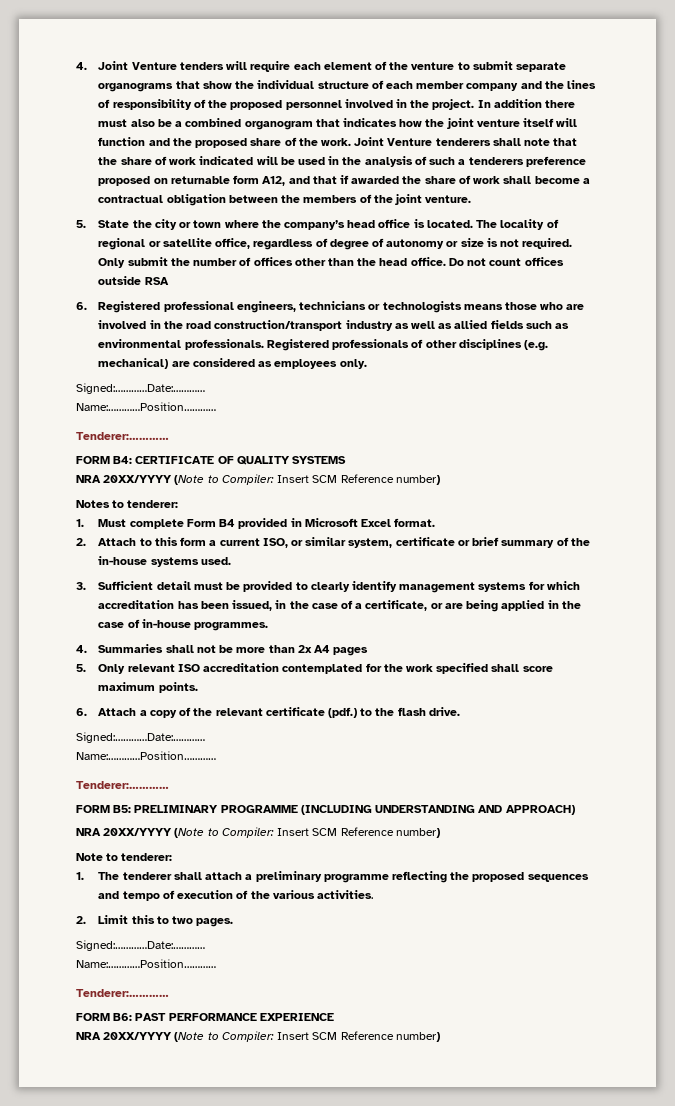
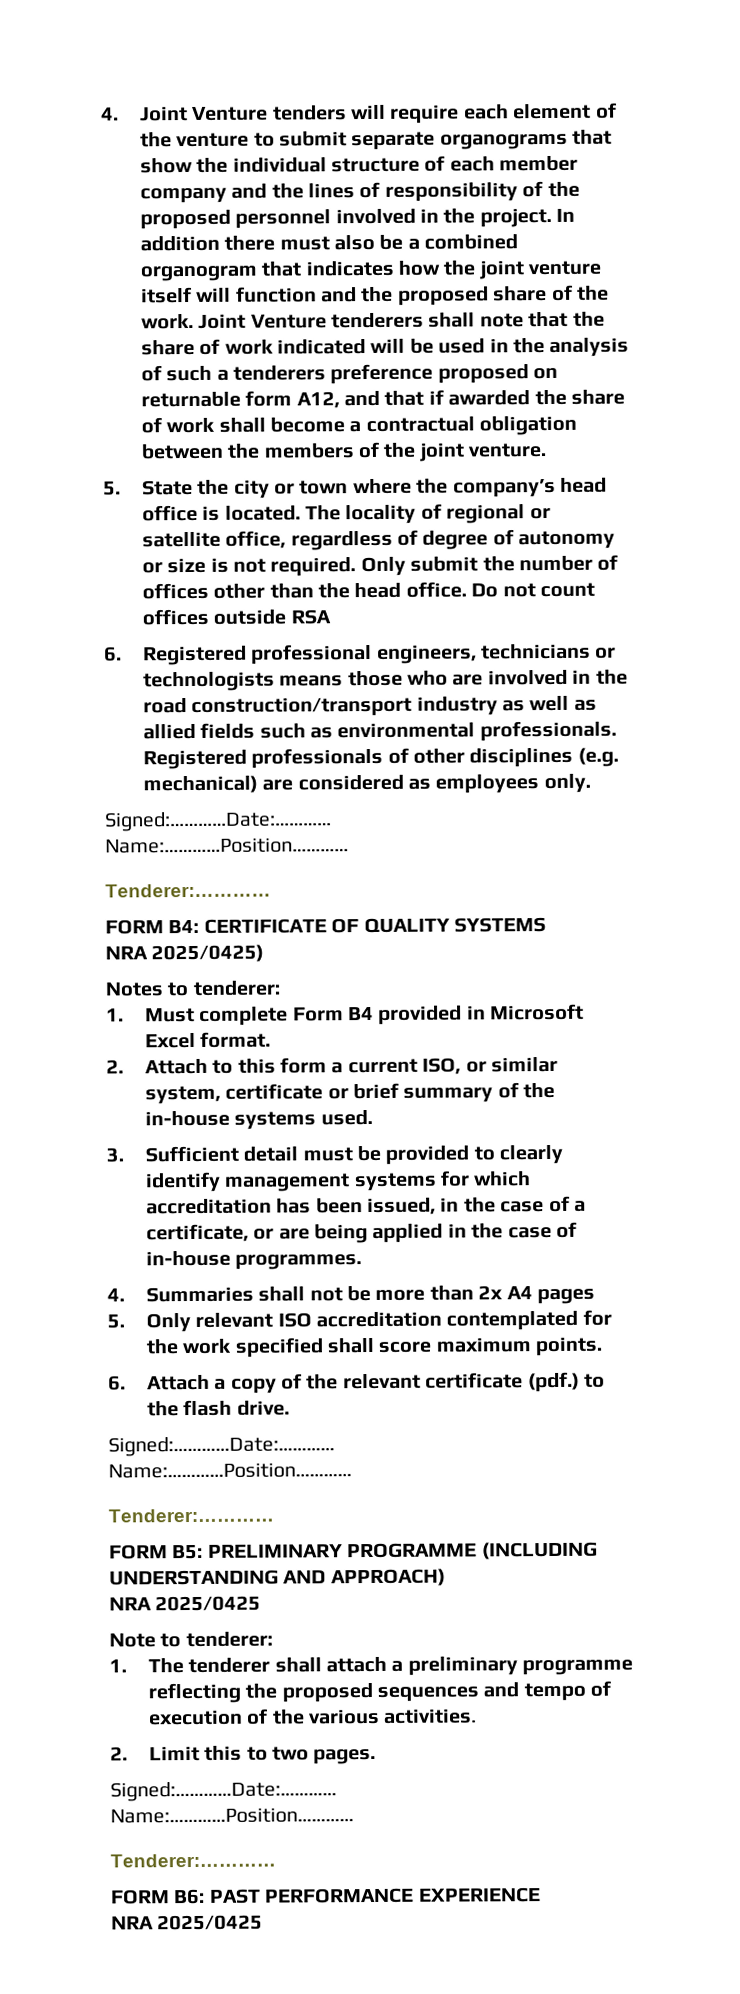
  FORM B4: CERTIFICATE OF QUALITY SYSTEMS
- NRA 20XX/YYYY (Note to Compiler: Insert SCM Reference number)
+ NRA 2025/0425)
  FORM B5: PRELIMINARY PROGRAMME (INCLUDING UNDERSTANDING AND APPROACH)
- NRA 20XX/YYYY (Note to Compiler: Insert SCM Reference number)
+ NRA 2025/0425
  FORM B6: PAST PERFORMANCE EXPERIENCE
- NRA 20XX/YYYY (Note to Compiler: Insert SCM Reference number)
+ NRA 2025/0425

